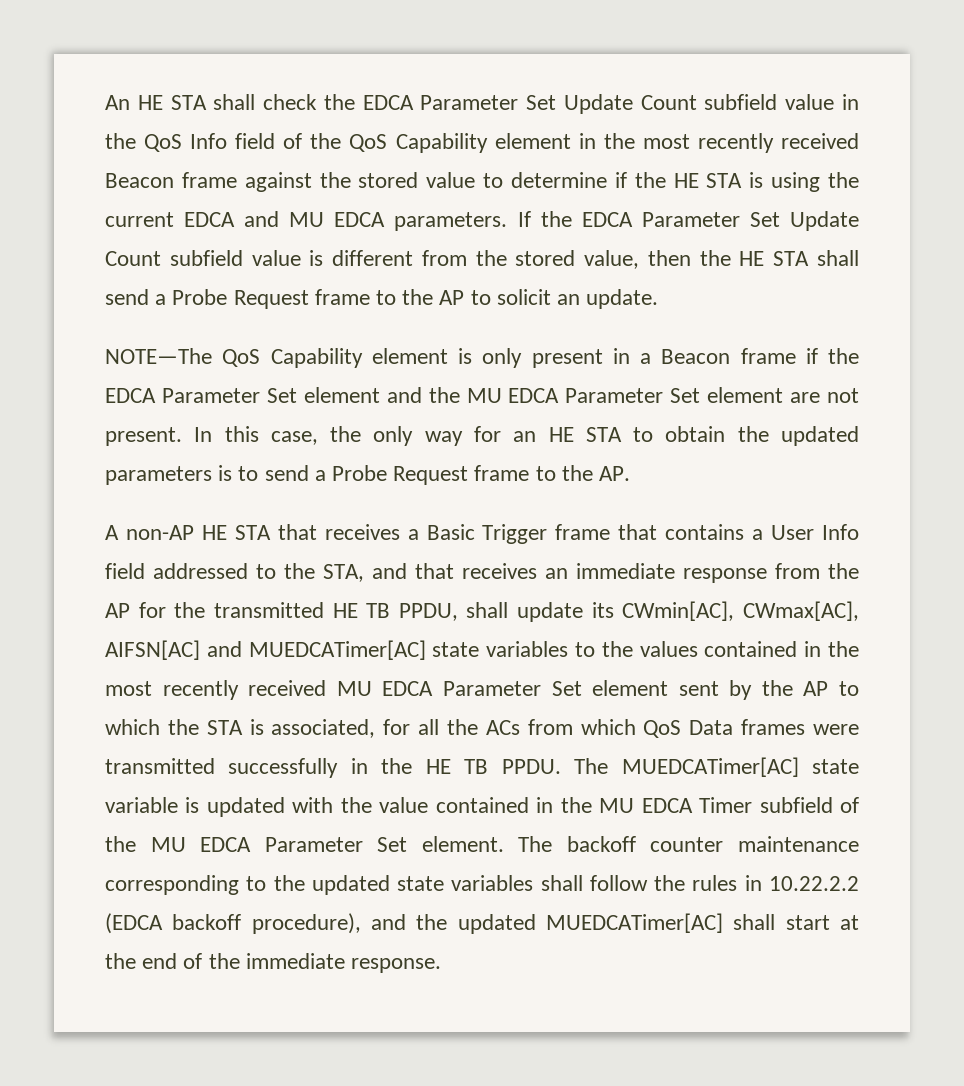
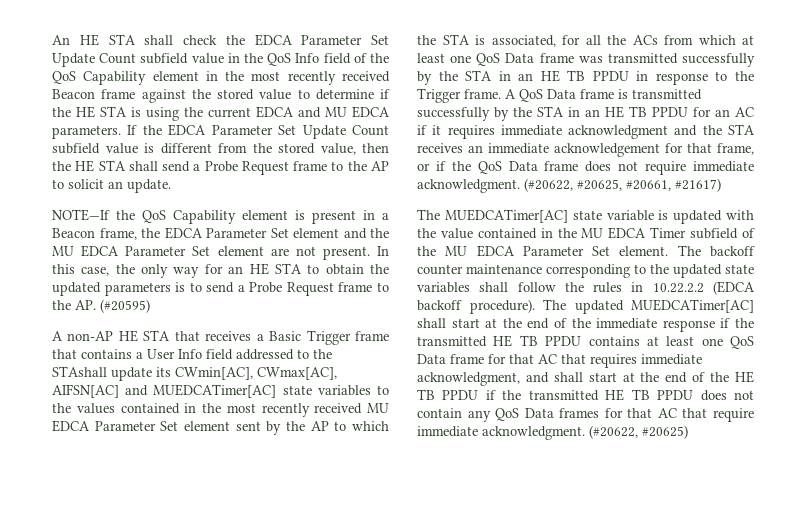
- NOTE—The QoS Capability element is only present in a Beacon frame if the EDCA Parameter Set element and the MU EDCA Parameter Set element are not present.
+ NOTE—If the QoS Capability element is present in a Beacon frame, the EDCA Parameter Set element and the MU EDCA Parameter Set element are not present.
- In this case, the only way for an HE STA to obtain the updated parameters is to send a Probe Request frame to the AP.
+ In this case, the only way for an HE STA to obtain the updated parameters is to send a Probe Request frame to the AP. (#20595)
- A non-AP HE STA that receives a Basic Trigger frame that contains a User Info field addressed to the STA, and that receives an immediate response from the AP for the transmitted HE TB PPDU, shall update its CWmin[AC], CWmax[AC], AIFSN[AC] and MUEDCATimer[AC] state variables to the values contained in the most recently received MU EDCA Parameter Set element sent by the AP to which the STA is associated, for all the ACs from which QoS Data frames were transmitted successfully in the HE TB PPDU. The MUEDCATimer[AC] state variable is updated with the value contained in the MU EDCA Timer subfield of the MU EDCA Parameter Set element.
+ A non-AP HE STA that receives a Basic Trigger frame that contains a User Info field addressed to the STAshall update its CWmin[AC], CWmax[AC], AIFSN[AC] and MUEDCATimer[AC] state variables to the values contained in the most recently received MU EDCA Parameter Set element sent by the AP to which the STA is associated, for all the ACs from which at least one QoS Data frame was transmitted successfully by the STA in an HE TB PPDU in response to the Trigger frame. A QoS Data frame is transmitted successfully by the STA in an HE TB PPDU for an AC if it requires immediate acknowledgment and the STA receives an immediate acknowledgement for that frame, or if the QoS Data frame does not require immediate acknowledgment. (#20622, #20625, #20661, #21617)
+ The MUEDCATimer[AC] state variable is updated with the value contained in the MU EDCA Timer subfield of the MU EDCA Parameter Set element.
- The backoff counter maintenance corresponding to the updated state variables shall follow the rules in 10.22.2.2 (EDCA backoff procedure), and the updated MUEDCATimer[AC] shall start at the end of the immediate response.
+ The backoff counter maintenance corresponding to the updated state variables shall follow the rules in 10.22.2.2 (EDCA backoff procedure). The updated MUEDCATimer[AC] shall start at the end of the immediate response if the transmitted HE TB PPDU contains at least one QoS Data frame for that AC that requires immediate acknowledgment, and shall start at the end of the HE TB PPDU if the transmitted HE TB PPDU does not contain any QoS Data frames for that AC that require immediate acknowledgment. (#20622, #20625)

